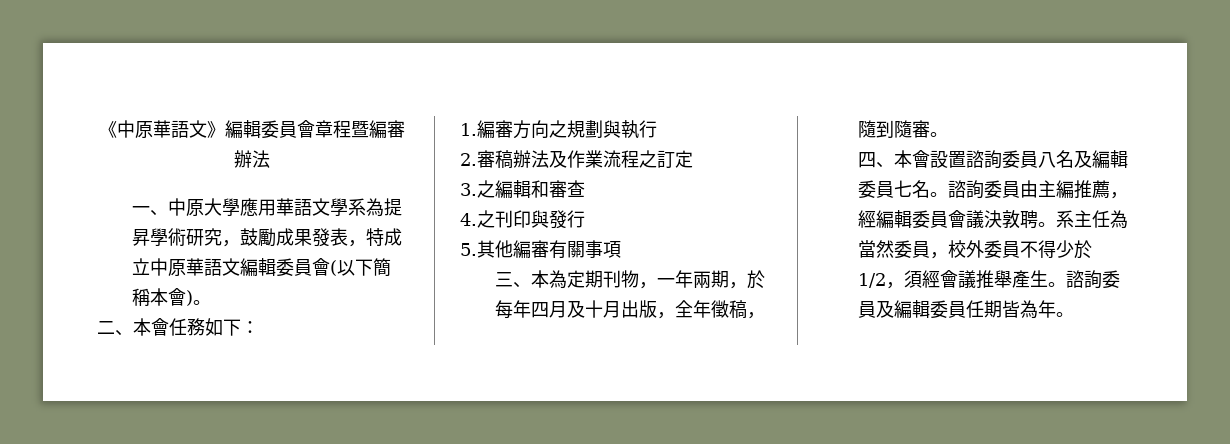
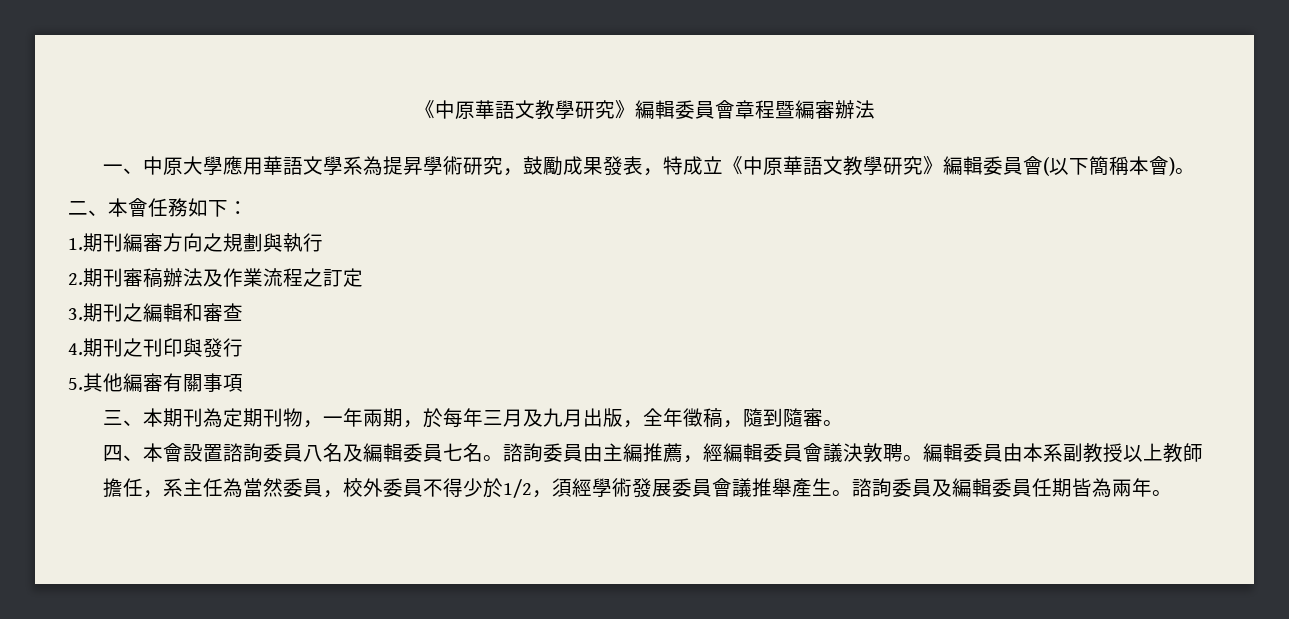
- 《中原華語文》編輯委員會章程暨編審辦法
+ 《中原華語文教學研究》編輯委員會章程暨編審辦法
- 一、中原大學應用華語文學系為提昇學術研究，鼓勵成果發表，特成立中原華語文編輯委員會(以下簡稱本會)。
+ 一、中原大學應用華語文學系為提昇學術研究，鼓勵成果發表，特成立《中原華語文教學研究》編輯委員會(以下簡稱本會)。
- 1.編審方向之規劃與執行
+ 1.期刊編審方向之規劃與執行
- 2.審稿辦法及作業流程之訂定
+ 2.期刊審稿辦法及作業流程之訂定
- 3.之編輯和審查
+ 3.期刊之編輯和審查
- 4.之刊印與發行
+ 4.期刊之刊印與發行
- 三、本為定期刊物，一年兩期，於每年四月及十月出版，全年徵稿，隨到隨審。
+ 三、本期刊為定期刊物，一年兩期，於每年三月及九月出版，全年徵稿，隨到隨審。
- 系主任為當然委員，校外委員不得少於1/2，須經會議推舉產生。
+ 編輯委員由本系副教授以上教師擔任，系主任為當然委員，校外委員不得少於1/2，須經學術發展委員會議推舉產生。
- 諮詢委員及編輯委員任期皆為年。
+ 諮詢委員及編輯委員任期皆為兩年。

